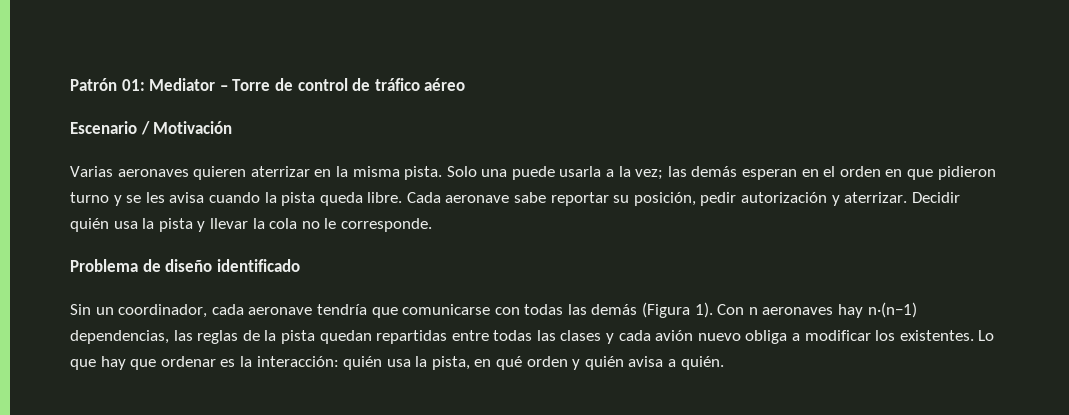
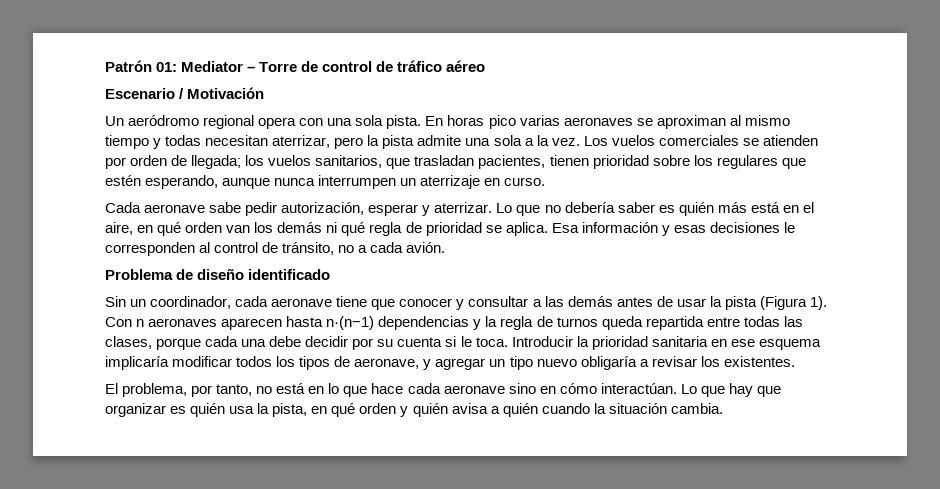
- Varias aeronaves quieren aterrizar en la misma pista. Solo una puede usarla a la vez; las demás esperan en el orden en que pidieron turno y se les avisa cuando la pista queda libre. Cada aeronave sabe reportar su posición, pedir autorización y aterrizar. Decidir quién usa la pista y llevar la cola no le corresponde.
+ Un aeródromo regional opera con una sola pista. En horas pico varias aeronaves se aproximan al mismo tiempo y todas necesitan aterrizar, pero la pista admite una sola a la vez. Los vuelos comerciales se atienden por orden de llegada; los vuelos sanitarios, que trasladan pacientes, tienen prioridad sobre los regulares que estén esperando, aunque nunca interrumpen un aterrizaje en curso.
+ Cada aeronave sabe pedir autorización, esperar y aterrizar. Lo que no debería saber es quién más está en el aire, en qué orden van los demás ni qué regla de prioridad se aplica. Esa información y esas decisiones le corresponden al control de tránsito, no a cada avión.
- Sin un coordinador, cada aeronave tendría que comunicarse con todas las demás (Figura 1).
+ Sin un coordinador, cada aeronave tiene que conocer y consultar a las demás antes de usar la pista (Figura 1).
- Con n aeronaves hay n·(n−1) dependencias, las reglas de la pista quedan repartidas entre todas las clases y cada avión nuevo obliga a modificar los existentes. Lo que hay que ordenar es la interacción: quién usa la pista, en qué orden y quién avisa a quién.
+ Con n aeronaves aparecen hasta n·(n−1) dependencias y la regla de turnos queda repartida entre todas las clases, porque cada una debe decidir por su cuenta si le toca. Introducir la prioridad sanitaria en ese esquema implicaría modificar todos los tipos de aeronave, y agregar un tipo nuevo obligaría a revisar los existentes.
+ El problema, por tanto, no está en lo que hace cada aeronave sino en cómo interactúan. Lo que hay que organizar es quién usa la pista, en qué orden y quién avisa a quién cuando la situación cambia.

